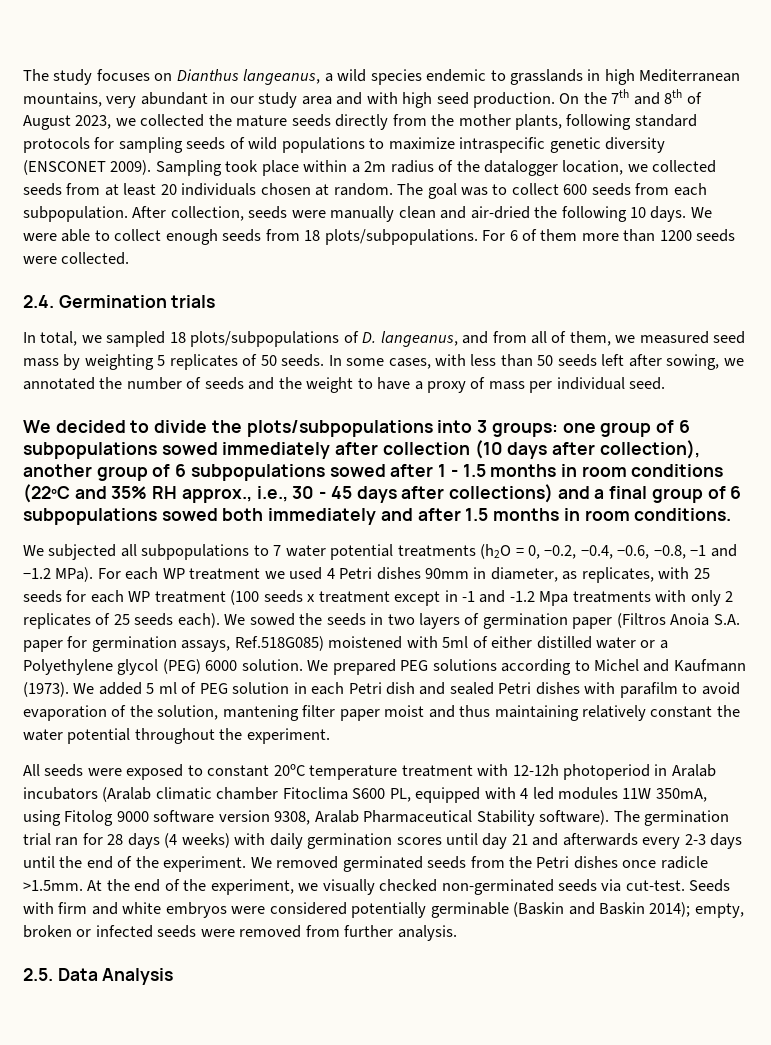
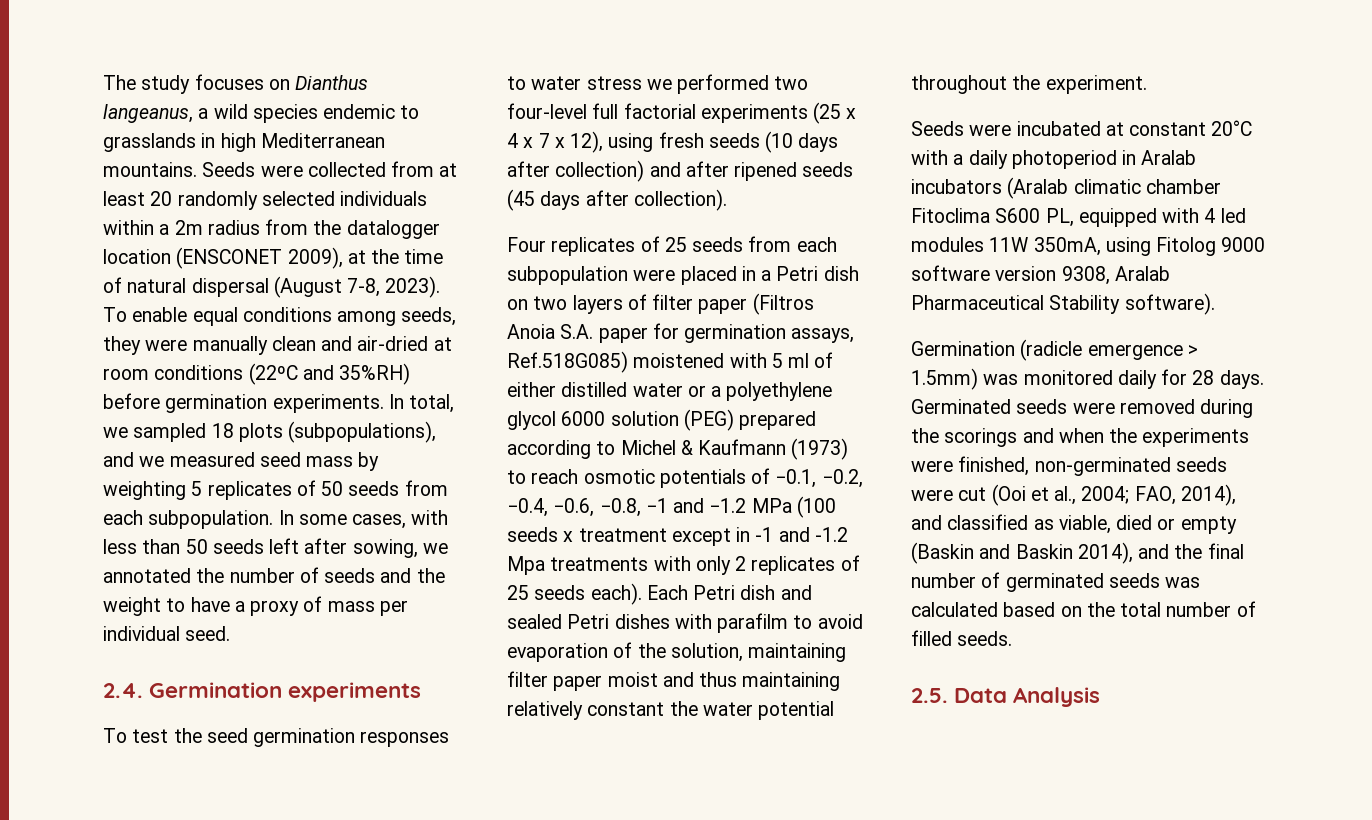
- The study focuses on Dianthus langeanus, a wild species endemic to grasslands in high Mediterranean mountains, very abundant in our study area and with high seed production. On the 7th and 8th of August 2023, we collected the mature seeds directly from the mother plants, following standard protocols for sampling seeds of wild populations to maximize intraspecific genetic diversity (ENSCONET 2009). Sampling took place within a 2m radius of the datalogger location, we collected seeds from at least 20 individuals chosen at random. The goal was to collect 600 seeds from each subpopulation. After collection, seeds were manually clean and air-dried the following 10 days. We were able to collect enough seeds from 18 plots/subpopulations. For 6 of them more than 1200 seeds were collected.
- 2.4. Germination trials
- In total, we sampled 18 plots/subpopulations of D. langeanus, and from all of them, we measured seed mass by weighting 5 replicates of 50 seeds.
+ The study focuses on Dianthus langeanus, a wild species endemic to grasslands in high Mediterranean mountains. Seeds were collected from at least 20 randomly selected individuals within a 2m radius from the datalogger location (ENSCONET 2009), at the time of natural dispersal (August 7-8, 2023). To enable equal conditions among seeds, they were manually clean and air-dried at room conditions (22ºC and 35%RH) before germination experiments. In total, we sampled 18 plots (subpopulations), and we measured seed mass by weighting 5 replicates of 50 seeds from each subpopulation.
- We decided to divide the plots/subpopulations into 3 groups: one group of 6 subpopulations sowed immediately after collection (10 days after collection), another group of 6 subpopulations sowed after 1 - 1.5 months in room conditions (22ºC and 35% RH approx., i.e., 30 - 45 days after collections) and a final group of 6 subpopulations sowed both immediately and after 1.5 months in room conditions.
- We subjected all subpopulations to 7 water potential treatments (h2O = 0, −0.2, −0.4, −0.6, −0.8, −1 and −1.2 MPa). For each WP treatment we used 4 Petri dishes 90mm in diameter, as replicates, with 25 seeds for each WP treatment (100 seeds x treatment except in -1 and -1.2 Mpa treatments with only 2 replicates of 25 seeds each).
+ 2.4. Germination experiments
+ To test the seed germination responses to water stress we performed two four-level full factorial experiments (25 x 4 x 7 x 12), using fresh seeds (10 days after collection) and after ripened seeds (45 days after collection).
+ Four replicates of 25 seeds from each subpopulation were placed in a Petri dish on two layers of filter paper (Filtros Anoia S.A. paper for germination assays, Ref.518G085) moistened with 5 ml of either distilled water or a polyethylene glycol 6000 solution (PEG) prepared according to Michel & Kaufmann (1973) to reach osmotic potentials of −0.1, −0.2, −0.4, −0.6, −0.8, −1 and −1.2 MPa (100 seeds x treatment except in -1 and -1.2 Mpa treatments with only 2 replicates of 25 seeds each).
- We sowed the seeds in two layers of germination paper (Filtros Anoia S.A. paper for germination assays, Ref.518G085) moistened with 5ml of either distilled water or a Polyethylene glycol (PEG) 6000 solution. We prepared PEG solutions according to Michel and Kaufmann (1973). We added 5 ml of PEG solution in each Petri dish and sealed Petri dishes with parafilm to avoid evaporation of the solution, mantening filter paper moist and thus maintaining relatively constant the water potential throughout the experiment.
+ Each Petri dish and sealed Petri dishes with parafilm to avoid evaporation of the solution, maintaining filter paper moist and thus maintaining relatively constant the water potential throughout the experiment.
- All seeds were exposed to constant 20ºC temperature treatment with 12-12h photoperiod in Aralab incubators (Aralab climatic chamber Fitoclima S600 PL, equipped with 4 led modules 11W 350mA, using Fitolog 9000 software version 9308, Aralab Pharmaceutical Stability software). The germination trial ran for 28 days (4 weeks) with daily germination scores until day 21 and afterwards every 2-3 days until the end of the experiment. We removed germinated seeds from the Petri dishes once radicle >1.5mm. At the end of the experiment, we visually checked non-germinated seeds via cut-test. Seeds with firm and white embryos were considered potentially germinable (Baskin and Baskin 2014); empty, broken or infected seeds were removed from further analysis.
+ Seeds were incubated at constant 20°C with a daily photoperiod in Aralab incubators (Aralab climatic chamber Fitoclima S600 PL, equipped with 4 led modules 11W 350mA, using Fitolog 9000 software version 9308, Aralab Pharmaceutical Stability software).
+ Germination (radicle emergence > 1.5mm) was monitored daily for 28 days. Germinated seeds were removed during the scorings and when the experiments were finished, non-germinated seeds were cut (Ooi et al., 2004; FAO, 2014), and classified as viable, died or empty (Baskin and Baskin 2014), and the final number of germinated seeds was calculated based on the total number of filled seeds.

